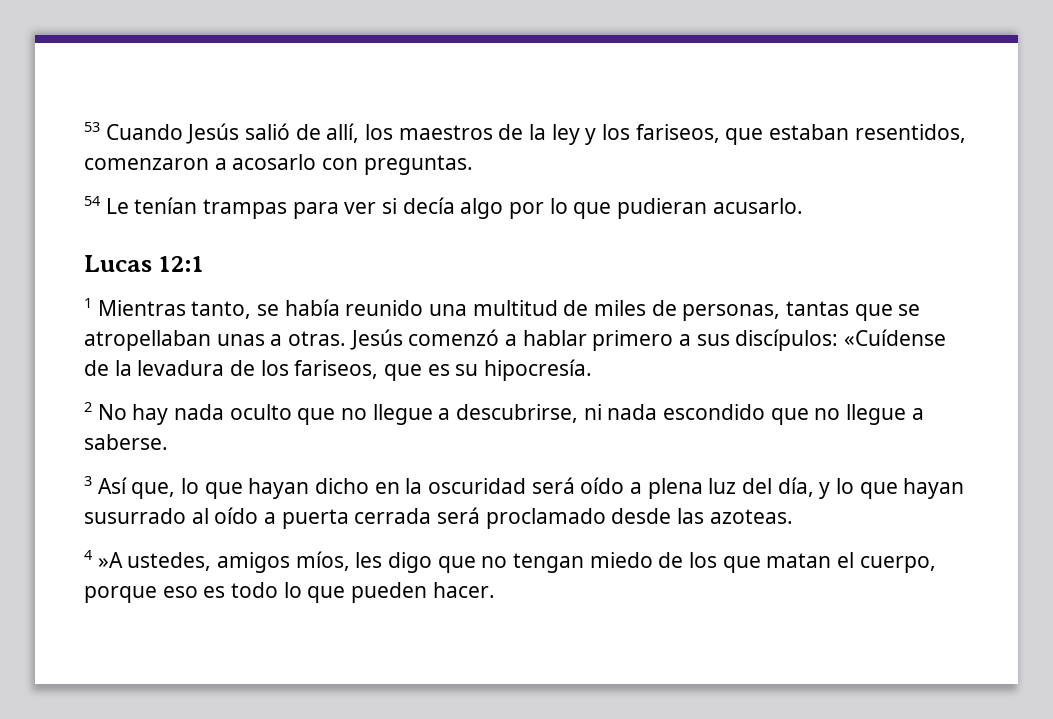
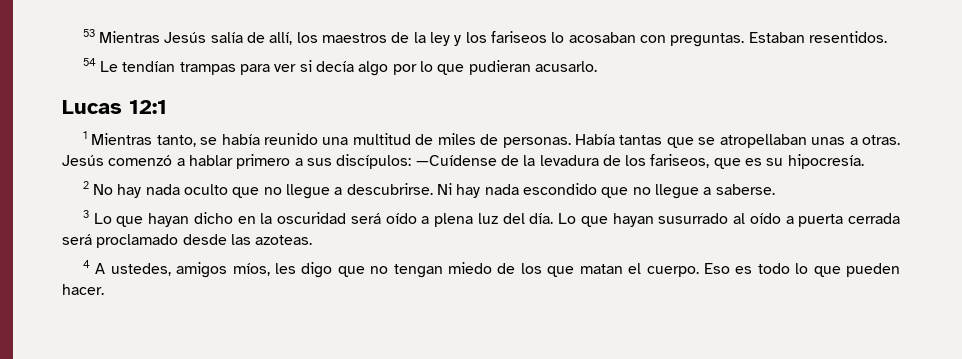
- 53 Cuando Jesús salió de allí, los maestros de la ley y los fariseos, que estaban resentidos, comenzaron a acosarlo con preguntas.
+ 53 Mientras Jesús salía de allí, los maestros de la ley y los fariseos lo acosaban con preguntas. Estaban resentidos.
- 54 Le tenían trampas para ver si decía algo por lo que pudieran acusarlo.
+ 54 Le tendían trampas para ver si decía algo por lo que pudieran acusarlo.
- 1 Mientras tanto, se había reunido una multitud de miles de personas, tantas que se atropellaban unas a otras.
+ 1 Mientras tanto, se había reunido una multitud de miles de personas. Había tantas que se atropellaban unas a otras.
- Jesús comenzó a hablar primero a sus discípulos: «Cuídense de la levadura de los fariseos, que es su hipocresía.
+ Jesús comenzó a hablar primero a sus discípulos: —Cuídense de la levadura de los fariseos, que es su hipocresía.
- 2 No hay nada oculto que no llegue a descubrirse, ni nada escondido que no llegue a saberse.
+ 2 No hay nada oculto que no llegue a descubrirse. Ni hay nada escondido que no llegue a saberse.
- 3 Así que, lo que hayan dicho en la oscuridad será oído a plena luz del día, y lo que hayan susurrado al oído a puerta cerrada será proclamado desde las azoteas.
+ 3 Lo que hayan dicho en la oscuridad será oído a plena luz del día. Lo que hayan susurrado al oído a puerta cerrada será proclamado desde las azoteas.
- 4 »A ustedes, amigos míos, les digo que no tengan miedo de los que matan el cuerpo, porque eso es todo lo que pueden hacer.
+ 4 A ustedes, amigos míos, les digo que no tengan miedo de los que matan el cuerpo. Eso es todo lo que pueden hacer.

